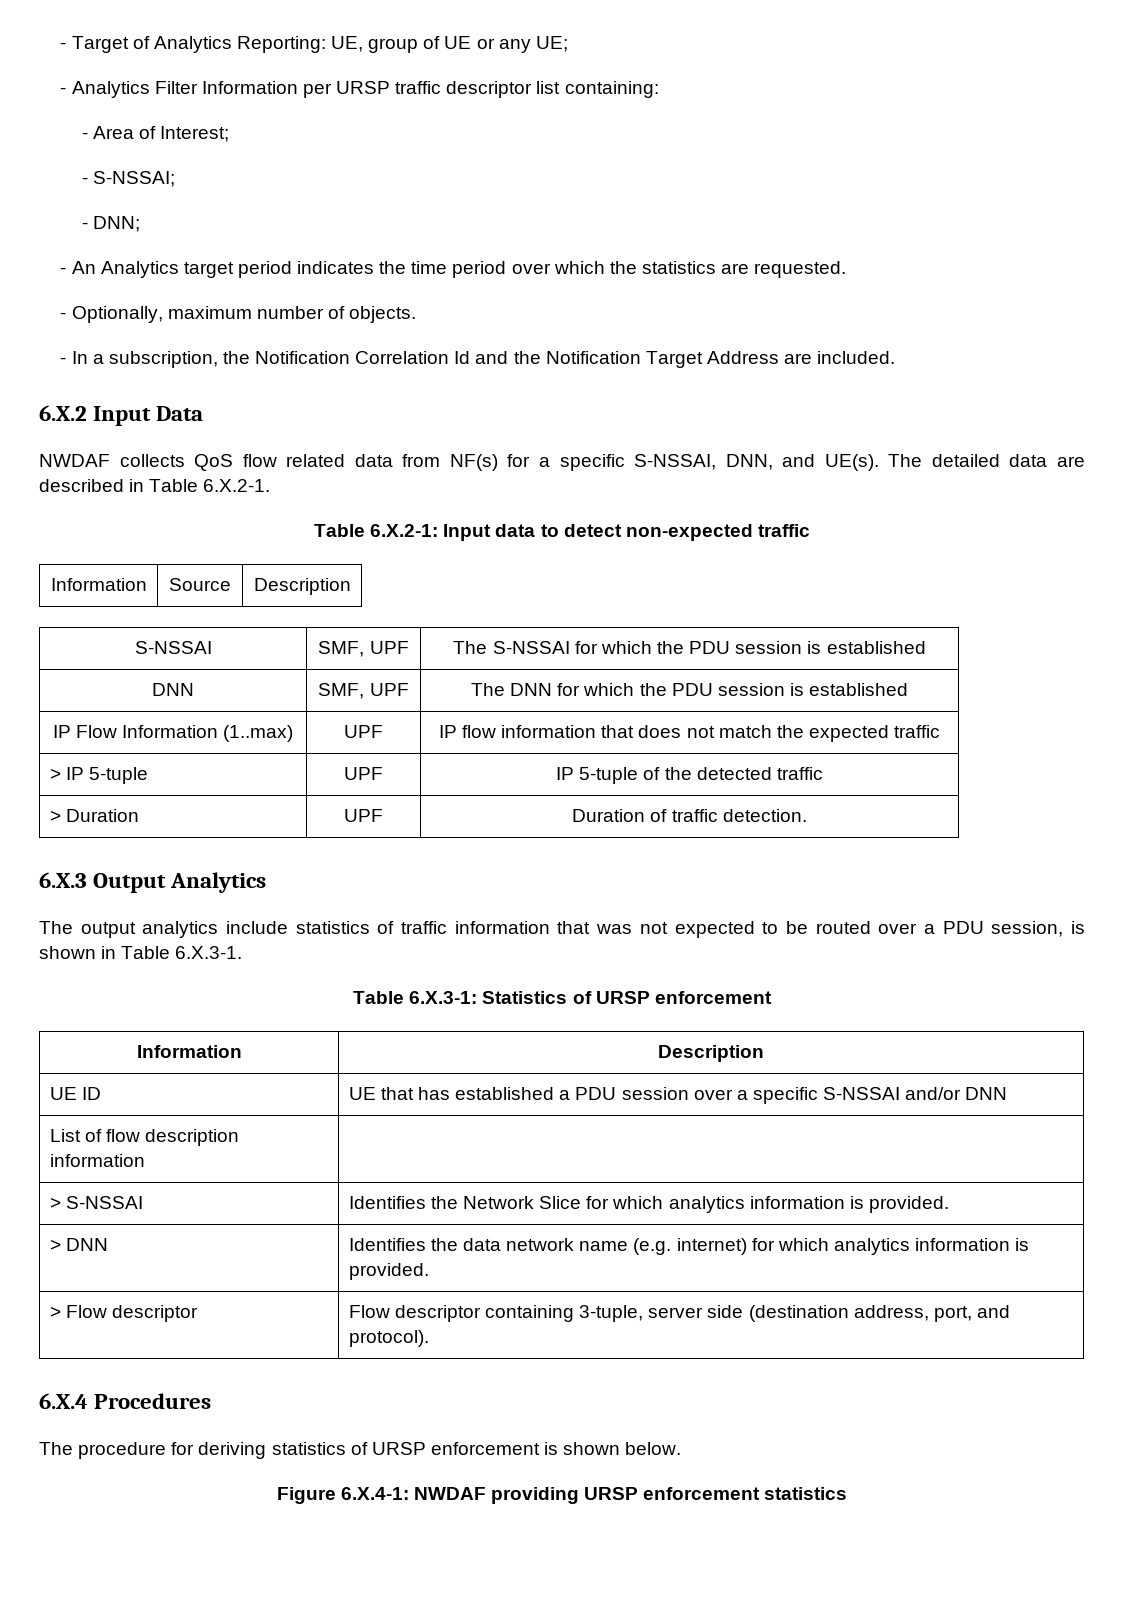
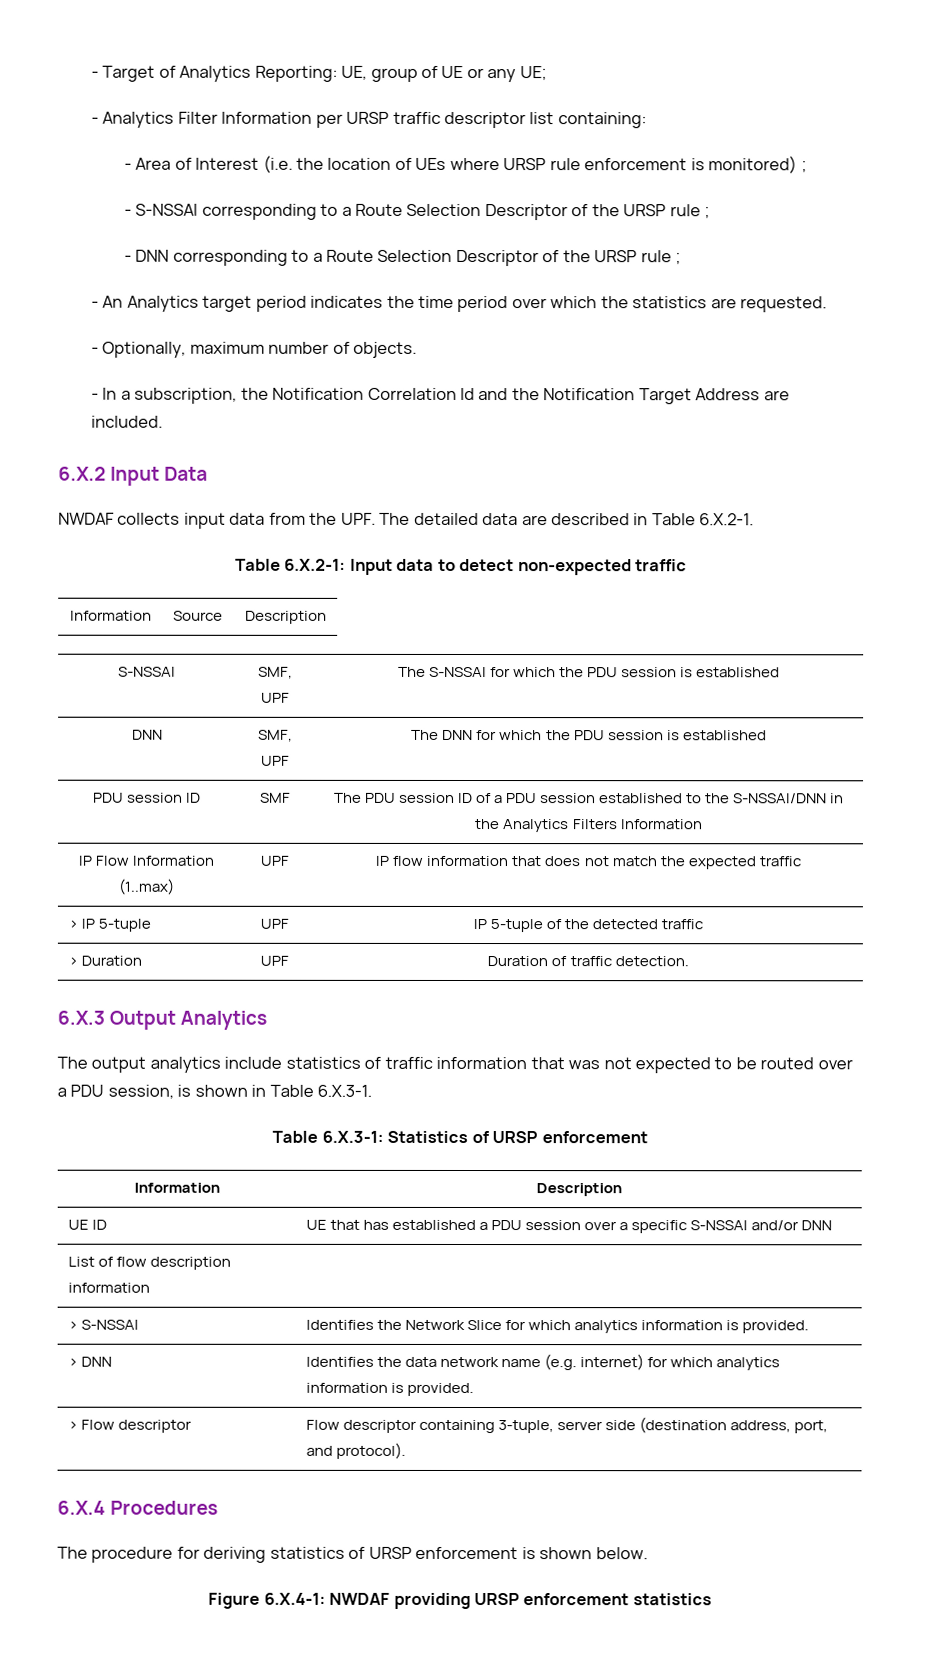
- - Area of Interest;
- - S-NSSAI;
- - DNN;
+ - Area of Interest (i.e. the location of UEs where URSP rule enforcement is monitored) ;
+ - S-NSSAI corresponding to a Route Selection Descriptor of the URSP rule ;
+ - DNN corresponding to a Route Selection Descriptor of the URSP rule ;
- NWDAF collects QoS flow related data from NF(s) for a specific S-NSSAI, DNN, and UE(s). The detailed data are described in Table 6.X.2-1.
+ NWDAF collects input data from the UPF. The detailed data are described in Table 6.X.2-1.
+ PDU session ID | SMF | The PDU session ID of a PDU session established to the S-NSSAI/DNN in the Analytics Filters Information

